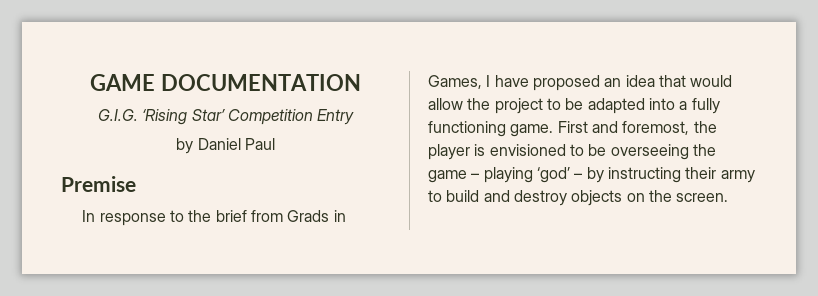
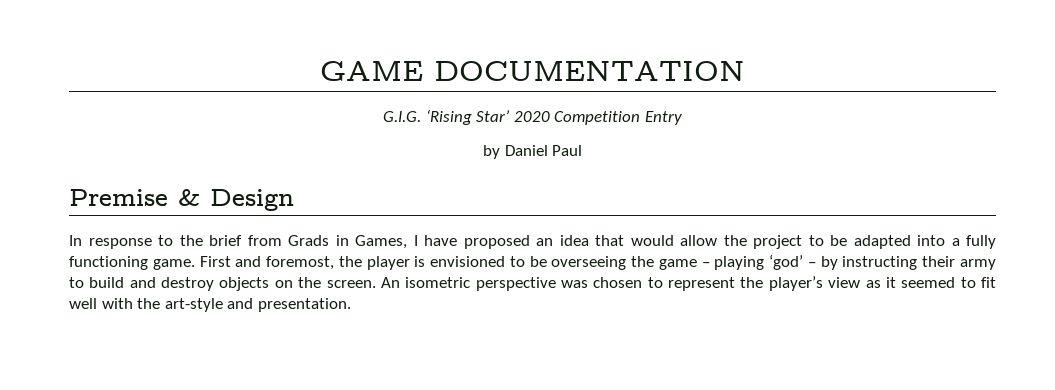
- G.I.G. ‘Rising Star’ Competition Entry
+ G.I.G. ‘Rising Star’ 2020 Competition Entry
- Premise
+ Premise & Design
+ An isometric perspective was chosen to represent the player’s view as it seemed to fit well with the art-style and presentation.

